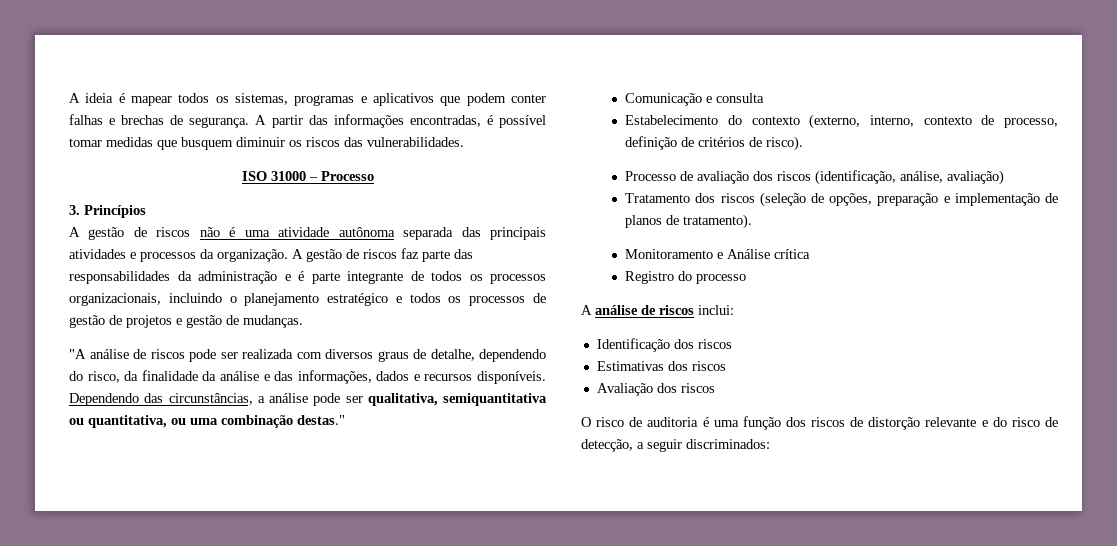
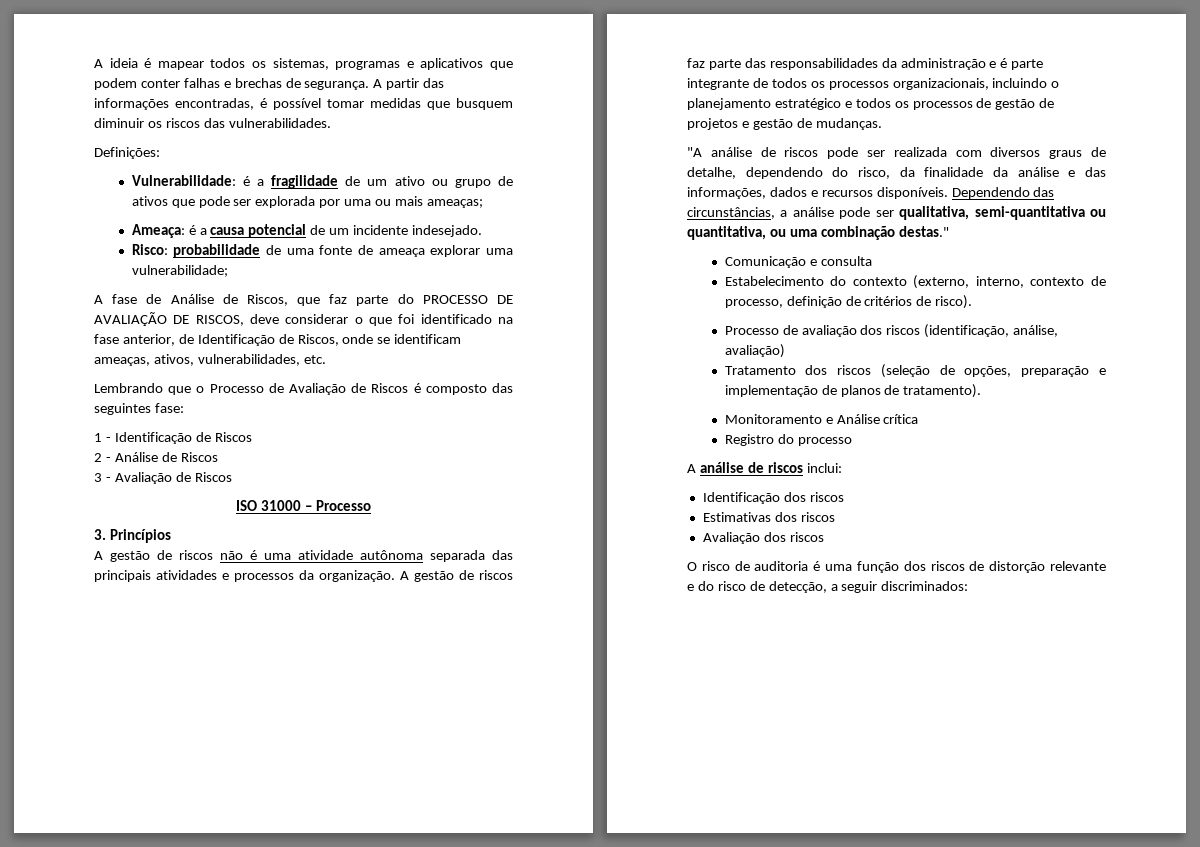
+ Definições:
+ Vulnerabilidade: é a fragilidade de um ativo ou grupo de ativos que pode ser explorada por uma ou mais ameaças;
+ Ameaça: é a causa potencial de um incidente indesejado.
+ Risco: probabilidade de uma fonte de ameaça explorar uma vulnerabilidade;
+ A fase de Análise de Riscos, que faz parte do PROCESSO DE AVALIAÇÃO DE RISCOS, deve considerar o que foi identificado na fase anterior, de Identificação de Riscos, onde se identificam ameaças, ativos, vulnerabilidades, etc.
+ Lembrando que o Processo de Avaliação de Riscos é composto das seguintes fase:
+ 1 - Identificação de Riscos
+ 2 - Análise de Riscos
+ 3 - Avaliação de Riscos
- Dependendo das circunstâncias, a análise pode ser qualitativa, semiquantitativa ou quantitativa, ou uma combinação destas."
+ Dependendo das circunstâncias, a análise pode ser qualitativa, semi-quantitativa ou quantitativa, ou uma combinação destas."

